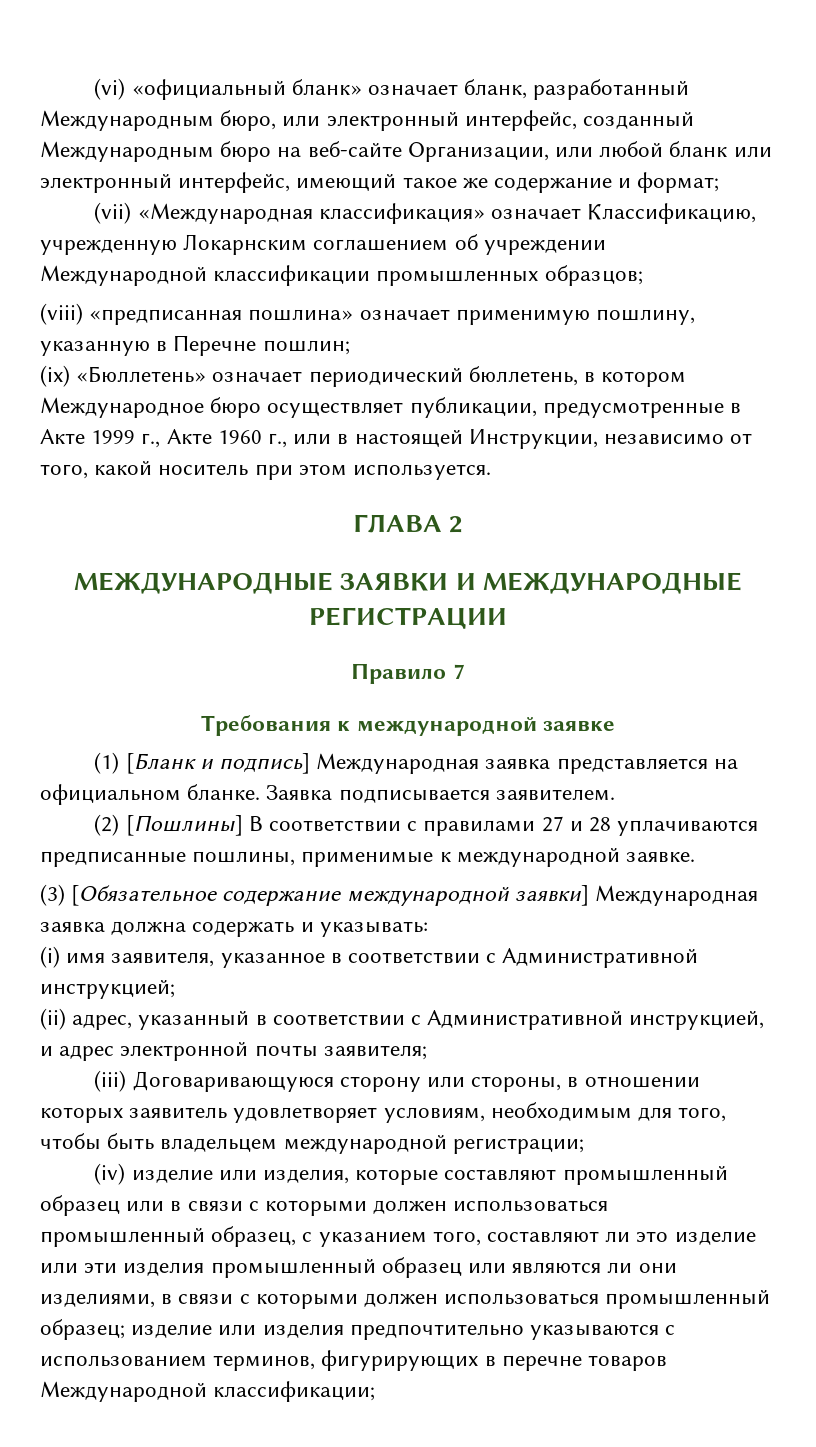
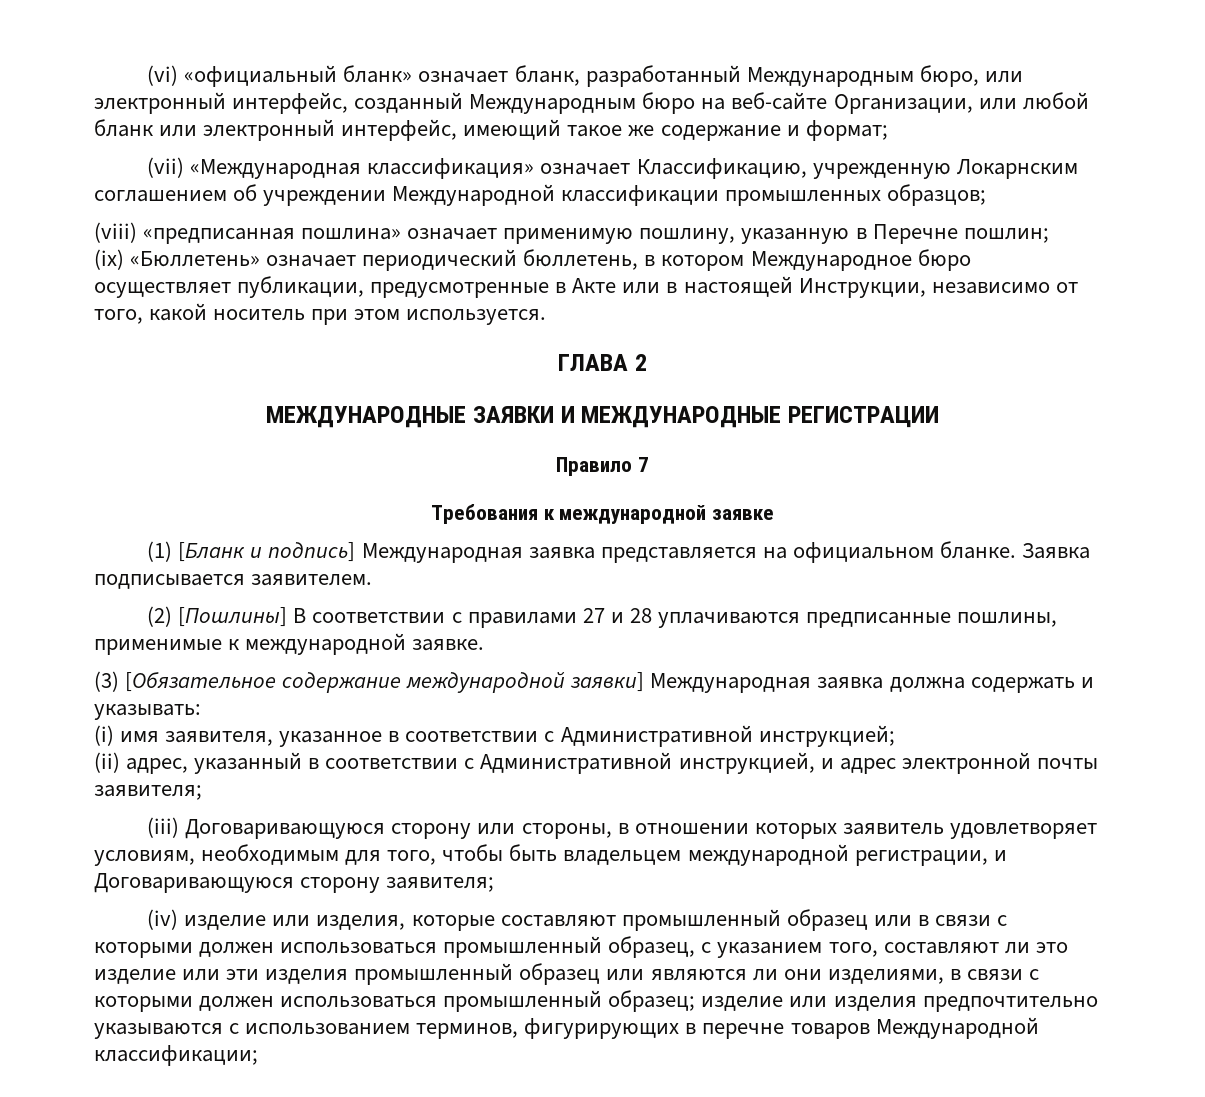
- (ix) «Бюллетень» означает периодический бюллетень, в котором Международное бюро осуществляет публикации, предусмотренные в Акте 1999 г., Акте 1960 г., или в настоящей Инструкции, независимо от того, какой носитель при этом используется.
+ (ix) «Бюллетень» означает периодический бюллетень, в котором Международное бюро осуществляет публикации, предусмотренные в Акте или в настоящей Инструкции, независимо от того, какой носитель при этом используется.
- (iii) Договаривающуюся сторону или стороны, в отношении которых заявитель удовлетворяет условиям, необходимым для того, чтобы быть владельцем международной регистрации;
+ (iii) Договаривающуюся сторону или стороны, в отношении которых заявитель удовлетворяет условиям, необходимым для того, чтобы быть владельцем международной регистрации, и Договаривающуюся сторону заявителя;

